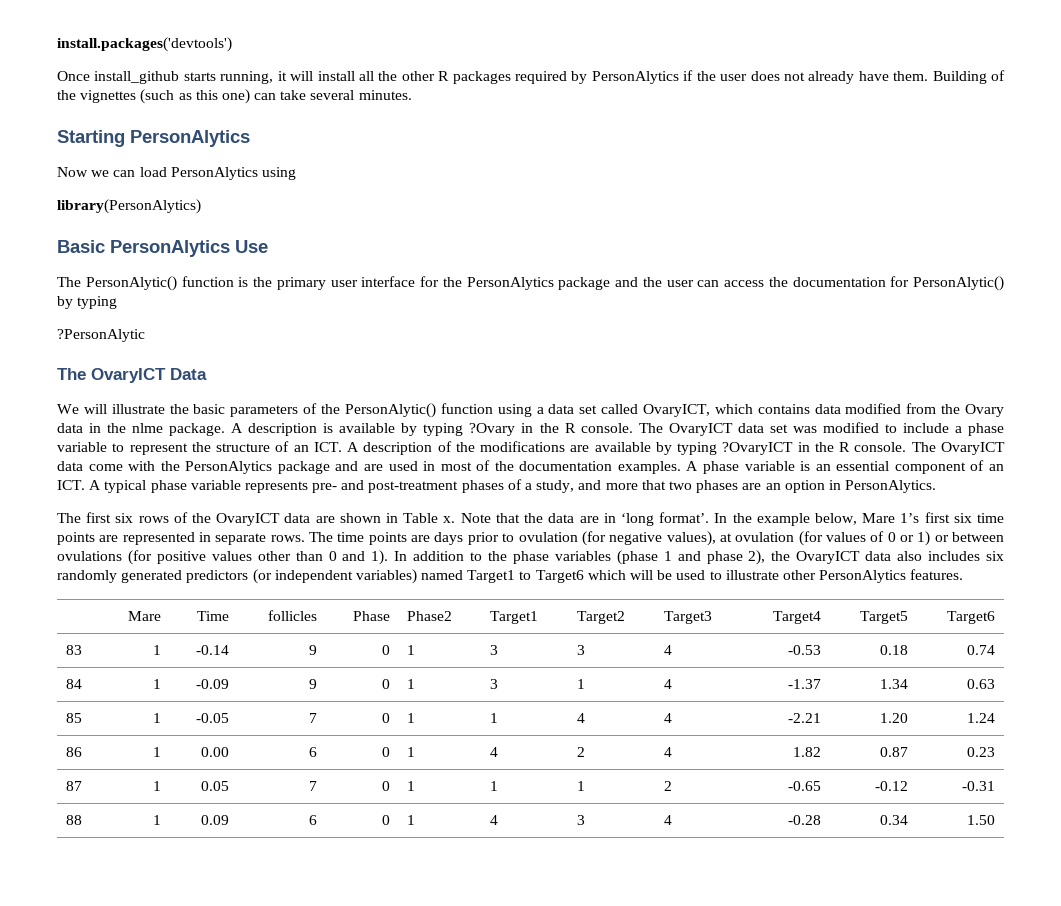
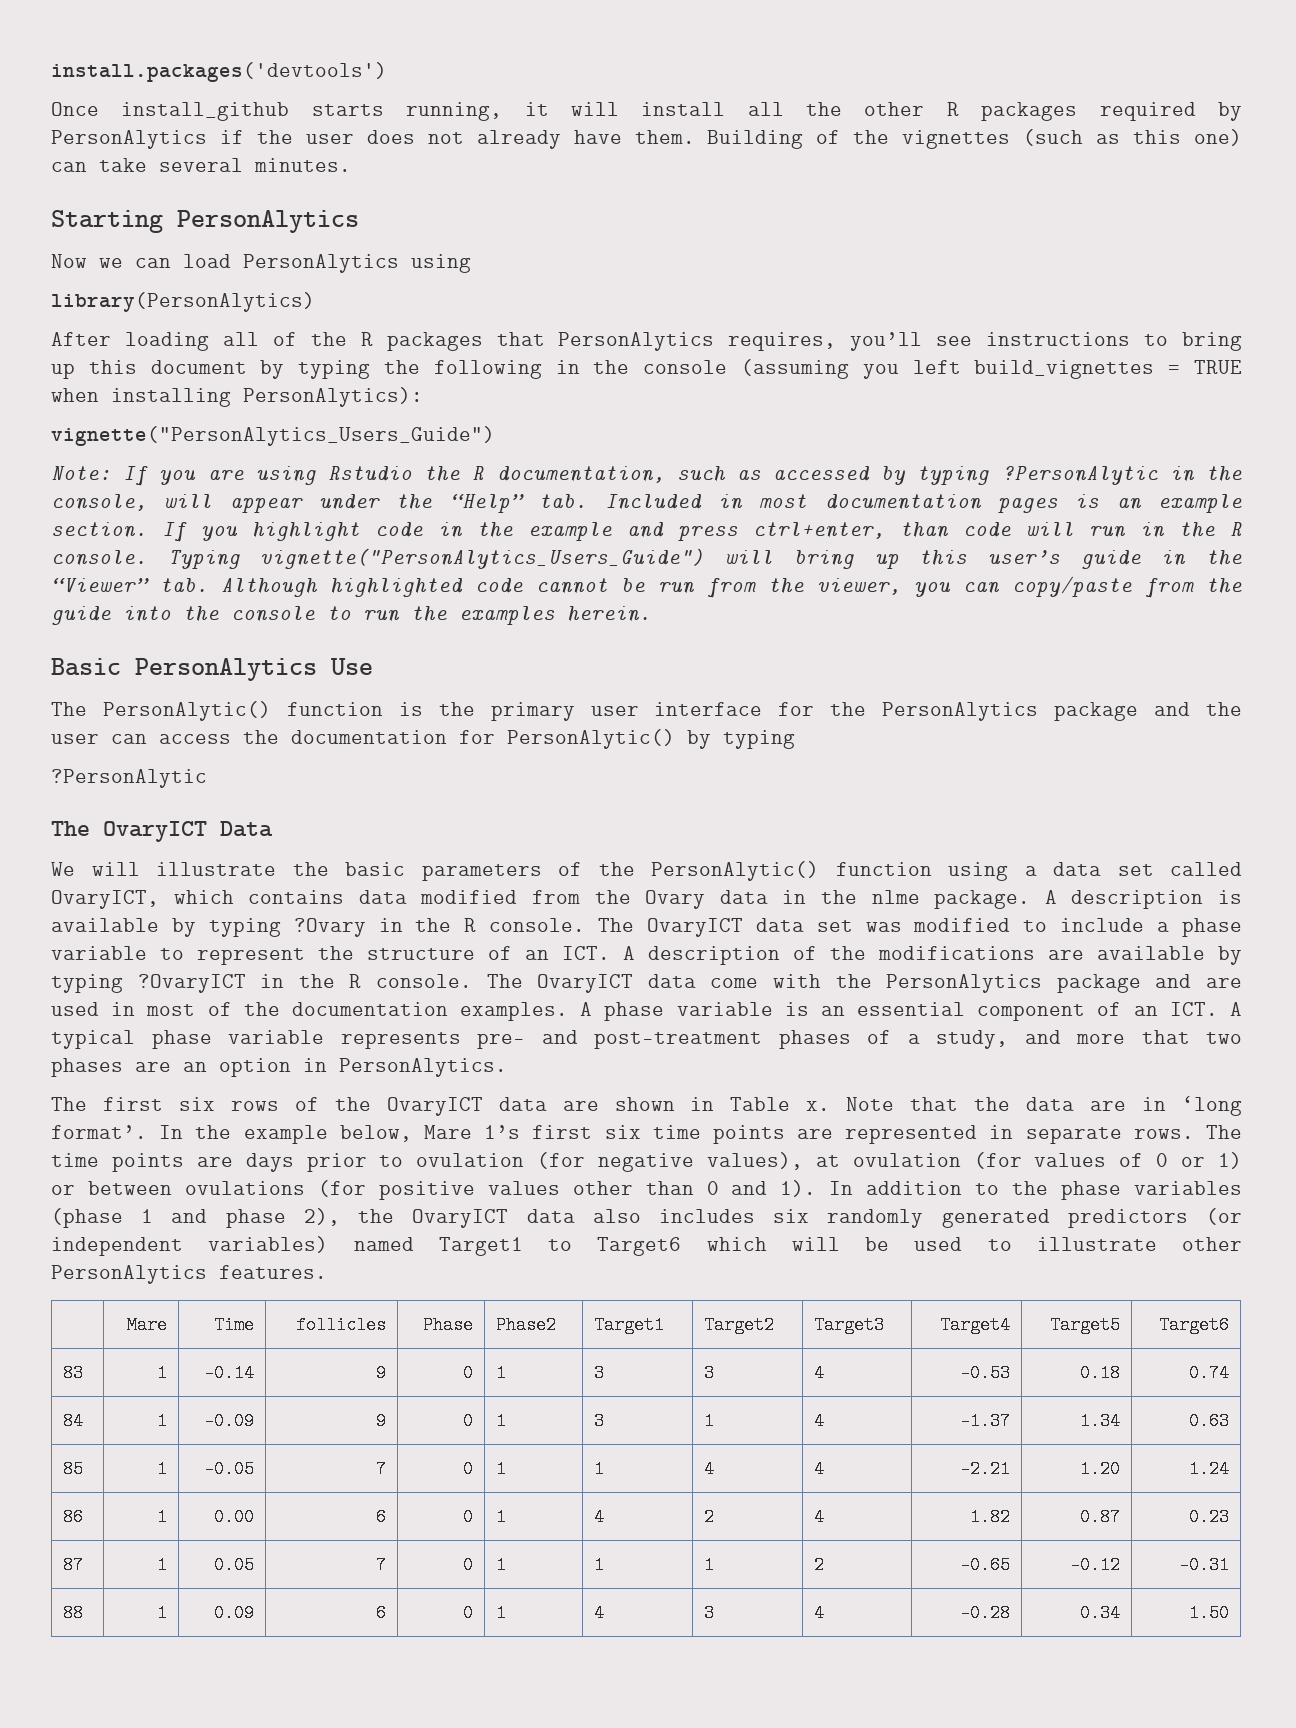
+ After loading all of the R packages that PersonAlytics requires, you’ll see instructions to bring up this document by typing the following in the console (assuming you left build_vignettes = TRUE when installing PersonAlytics):
+ vignette("PersonAlytics_Users_Guide")
+ Note: If you are using Rstudio the R documentation, such as accessed by typing ?PersonAlytic in the console, will appear under the “Help” tab. Included in most documentation pages is an example section. If you highlight code in the example and press ctrl+enter, than code will run in the R console. Typing vignette("PersonAlytics_Users_Guide") will bring up this user’s guide in the “Viewer” tab. Although highlighted code cannot be run from the viewer, you can copy/paste from the guide into the console to run the examples herein.

